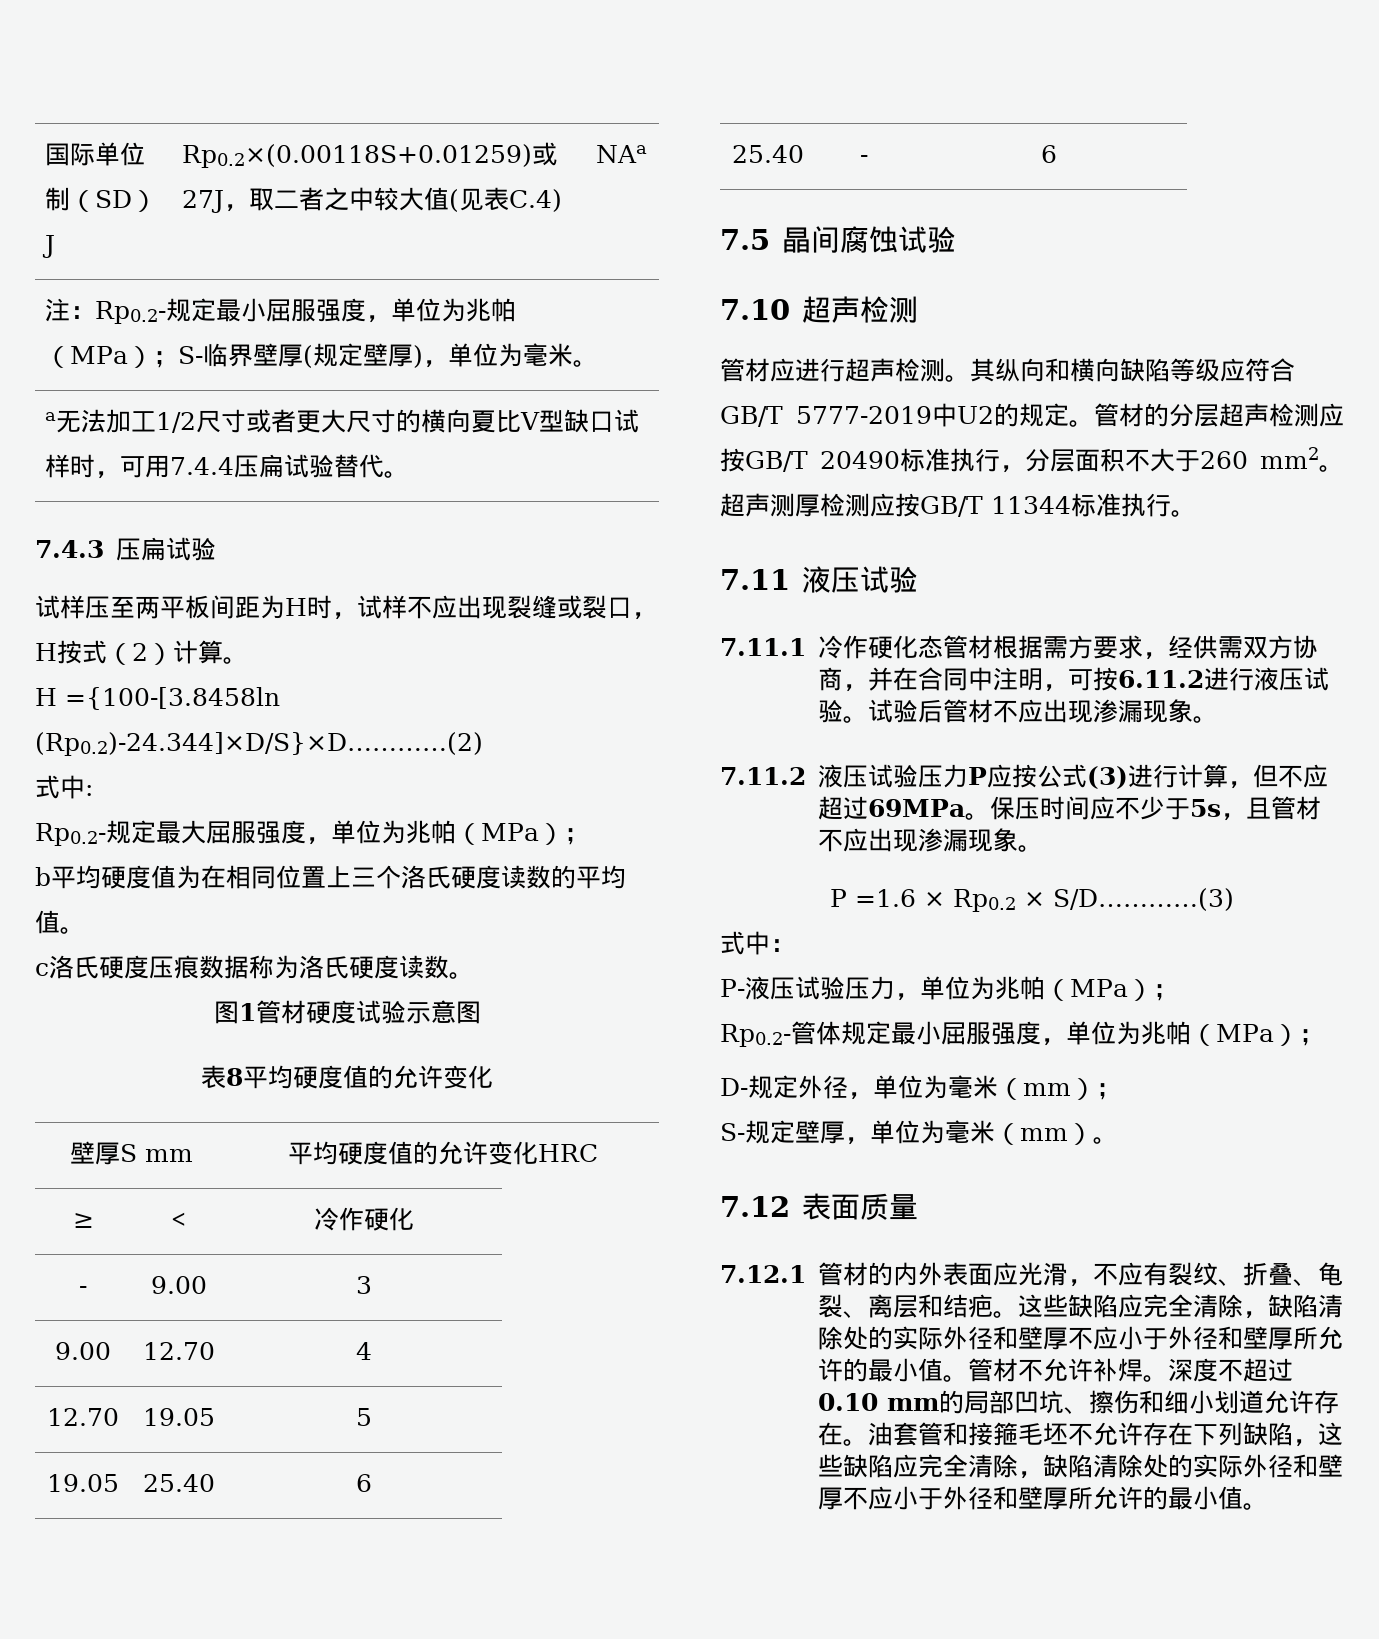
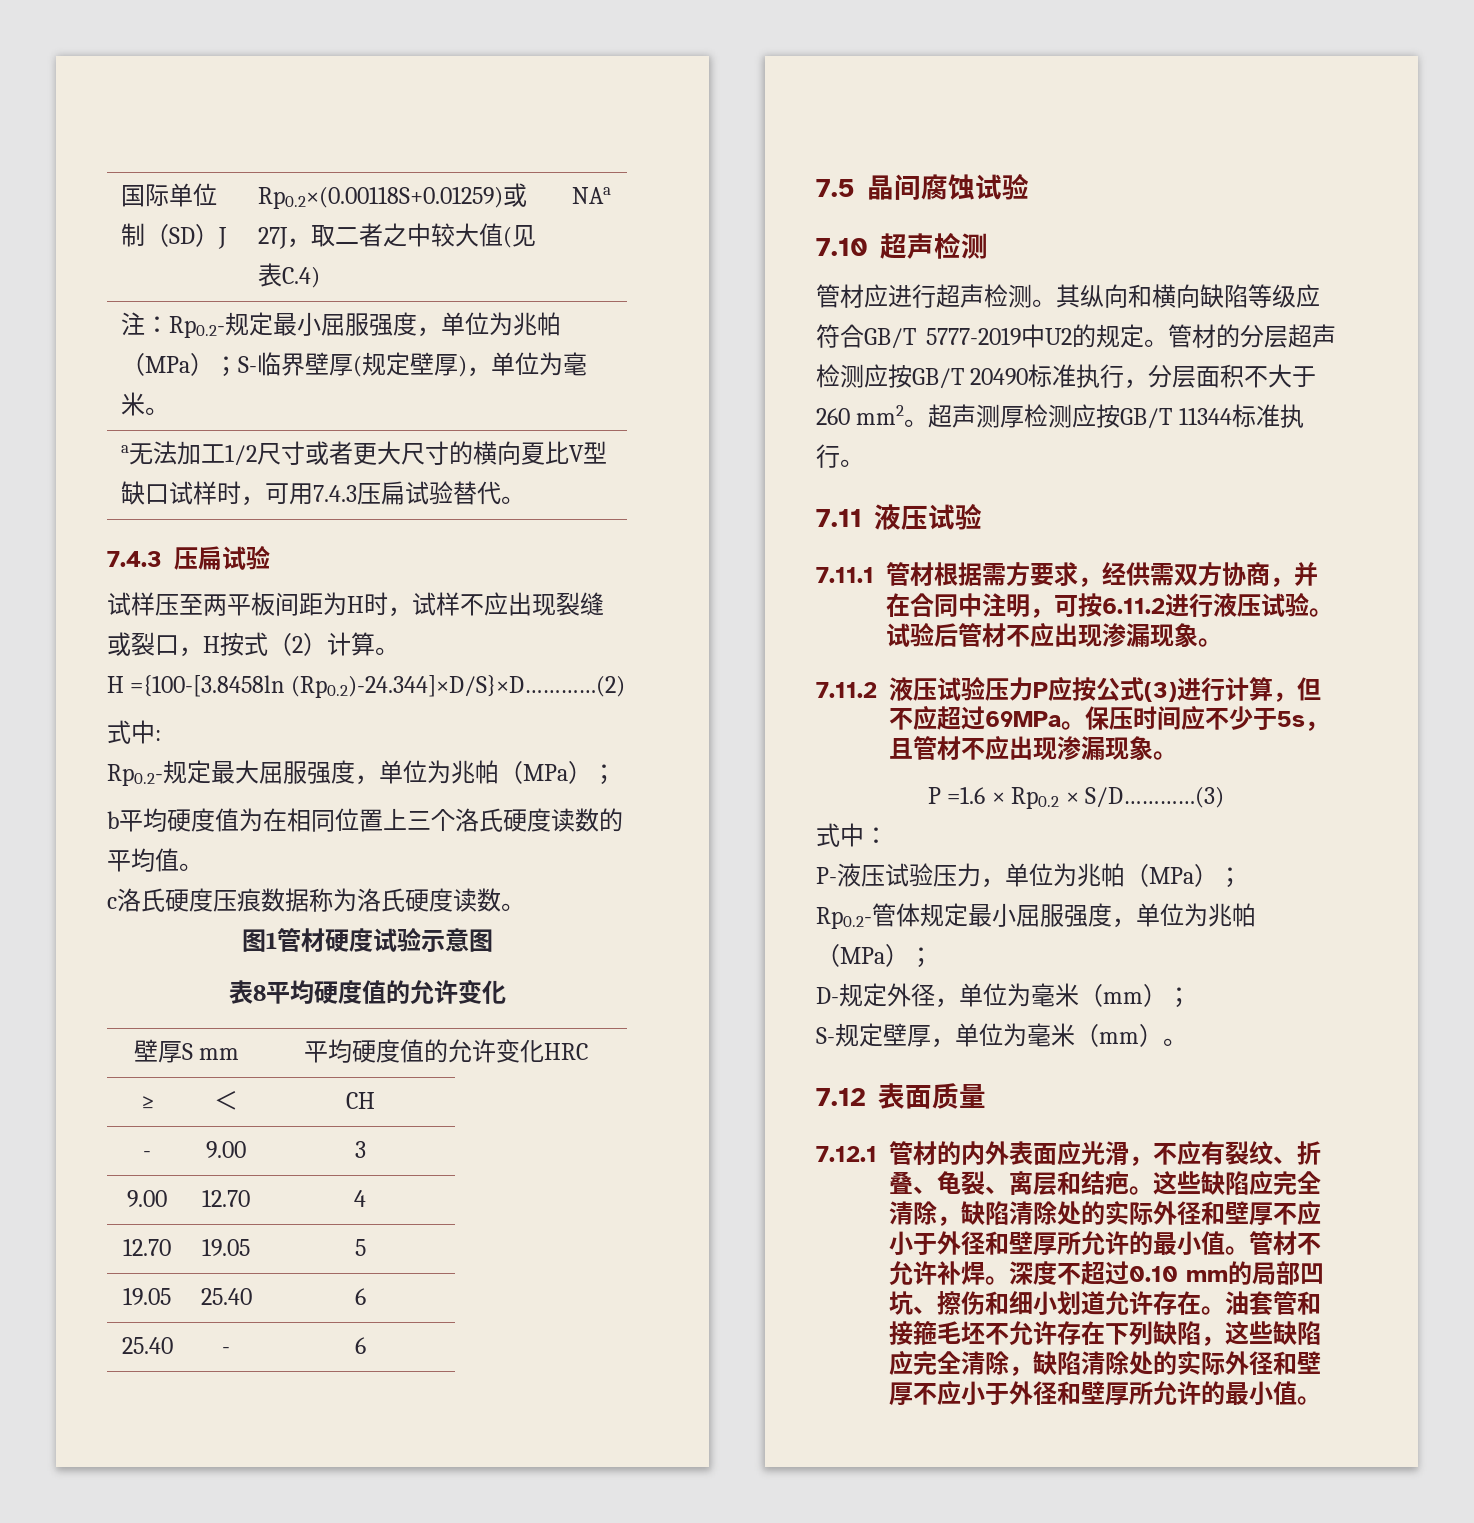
- a无法加工1/2尺寸或者更大尺寸的横向夏比V型缺口试样时，可用7.4.4压扁试验替代。
+ a无法加工1/2尺寸或者更大尺寸的横向夏比V型缺口试样时，可用7.4.3压扁试验替代。
- ≥ | ＜ | 冷作硬化
+ ≥ | ＜ | CH
- 7.11.1冷作硬化态管材根据需方要求，经供需双方协商，并在合同中注明，可按6.11.2进行液压试验。
+ 7.11.1管材根据需方要求，经供需双方协商，并在合同中注明，可按6.11.2进行液压试验。

